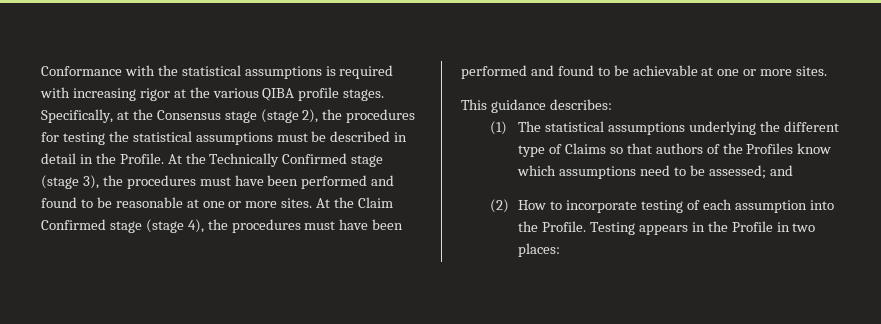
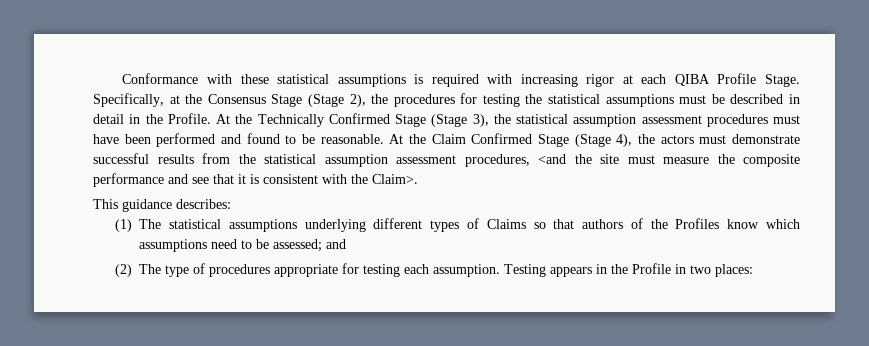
- Conformance with the statistical assumptions is required with increasing rigor at the various QIBA profile stages.
+ Conformance with these statistical assumptions is required with increasing rigor at each QIBA Profile Stage.
- Specifically, at the Consensus stage (stage 2), the procedures for testing the statistical assumptions must be described in detail in the Profile.
+ Specifically, at the Consensus Stage (Stage 2), the procedures for testing the statistical assumptions must be described in detail in the Profile.
- At the Technically Confirmed stage (stage 3), the procedures must have been performed and found to be reasonable at one or more sites. At the Claim Confirmed stage (stage 4), the procedures must have been performed and found to be achievable at one or more sites.
+ At the Technically Confirmed Stage (Stage 3), the statistical assumption assessment procedures must have been performed and found to be reasonable. At the Claim Confirmed Stage (Stage 4), the actors must demonstrate successful results from the statistical assumption assessment procedures, <and the site must measure the composite performance and see that it is consistent with the Claim>.
- (1) The statistical assumptions underlying the different type of Claims so that authors of the Profiles know which assumptions need to be assessed; and
+ (1) The statistical assumptions underlying different types of Claims so that authors of the Profiles know which assumptions need to be assessed; and
- (2) How to incorporate testing of each assumption into the Profile.
+ (2) The type of procedures appropriate for testing each assumption.

